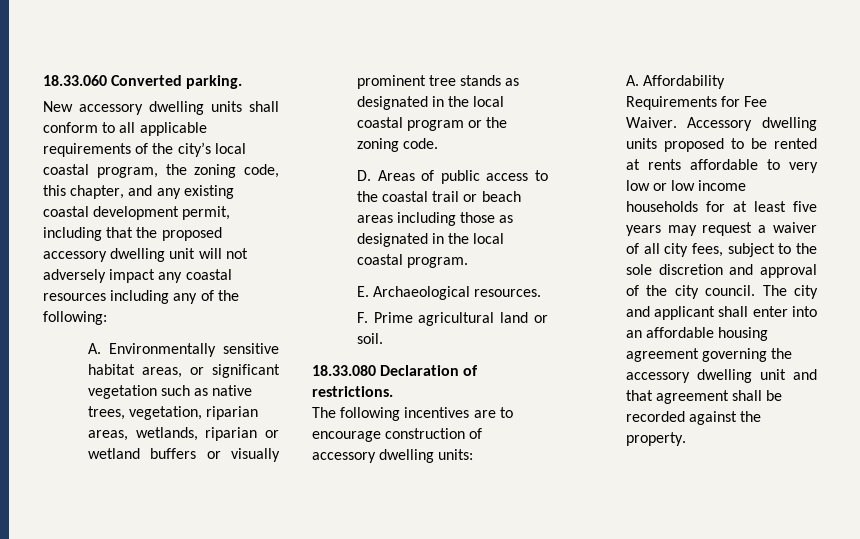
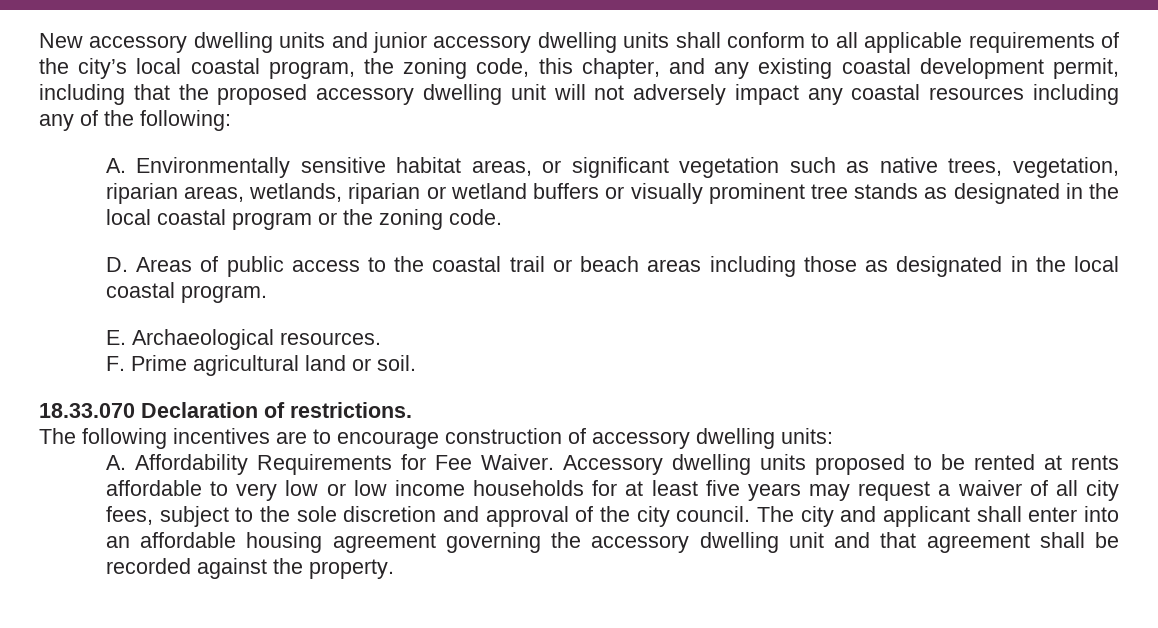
- 18.33.060 Converted parking.
- New accessory dwelling units shall conform to all applicable requirements of the city’s local coastal program, the zoning code, this chapter, and any existing coastal development permit, including that the proposed accessory dwelling unit will not adversely impact any coastal resources including any of the following:
+ New accessory dwelling units and junior accessory dwelling units shall conform to all applicable requirements of the city’s local coastal program, the zoning code, this chapter, and any existing coastal development permit, including that the proposed accessory dwelling unit will not adversely impact any coastal resources including any of the following:
- 18.33.080 Declaration of restrictions.
+ 18.33.070 Declaration of restrictions.

